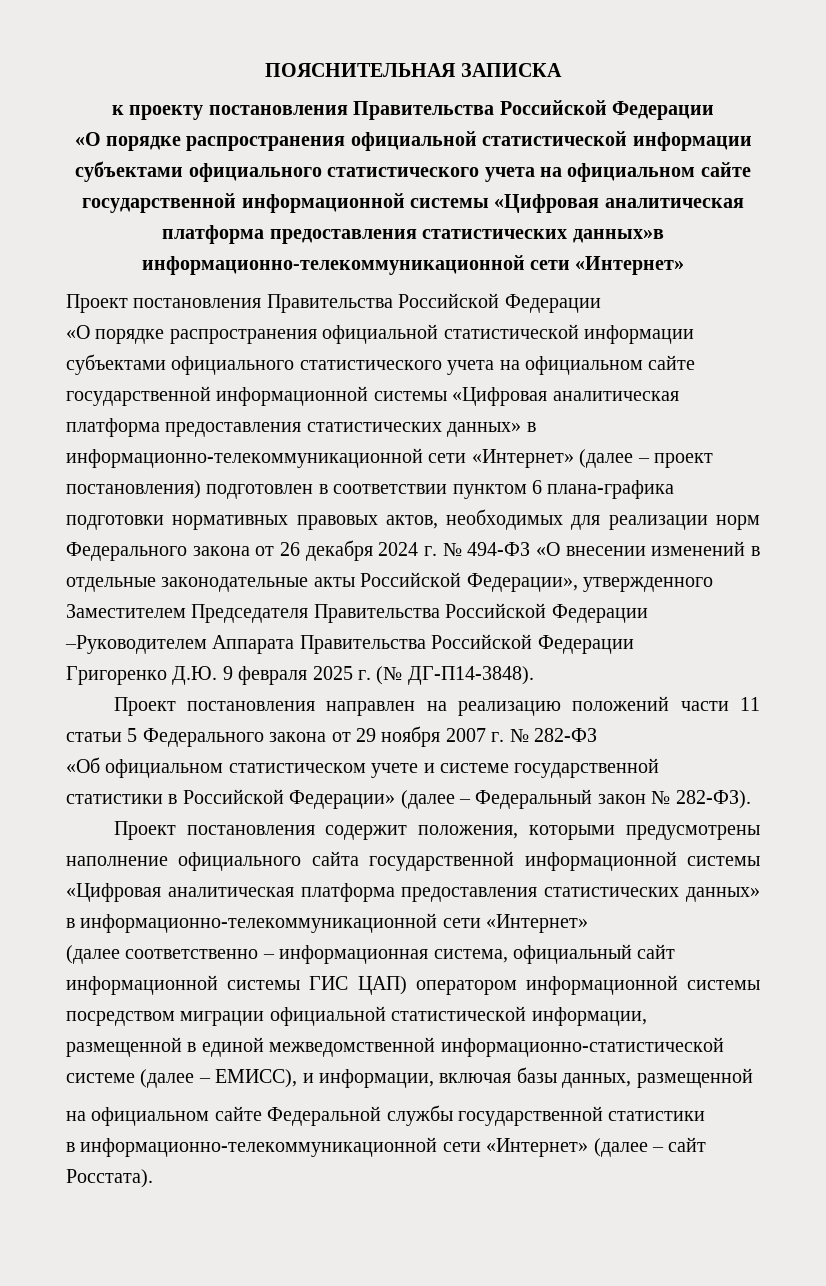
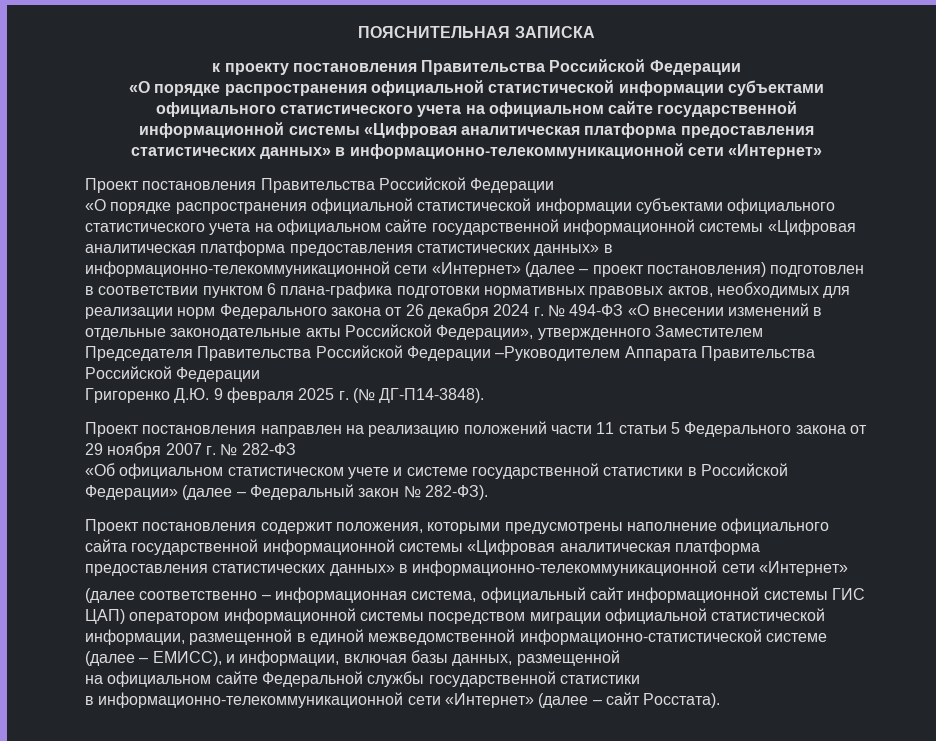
  к проекту постановления Правительства Российской Федерации
- «О порядке распространения официальной статистической информации субъектами официального статистического учета на официальном сайте государственной информационной системы «Цифровая аналитическая платформа предоставления статистических данных»в информационно-телекоммуникационной сети «Интернет»
+ «О порядке распространения официальной статистической информации субъектами официального статистического учета на официальном сайте государственной информационной системы «Цифровая аналитическая платформа предоставления статистических данных» в информационно-телекоммуникационной сети «Интернет»

